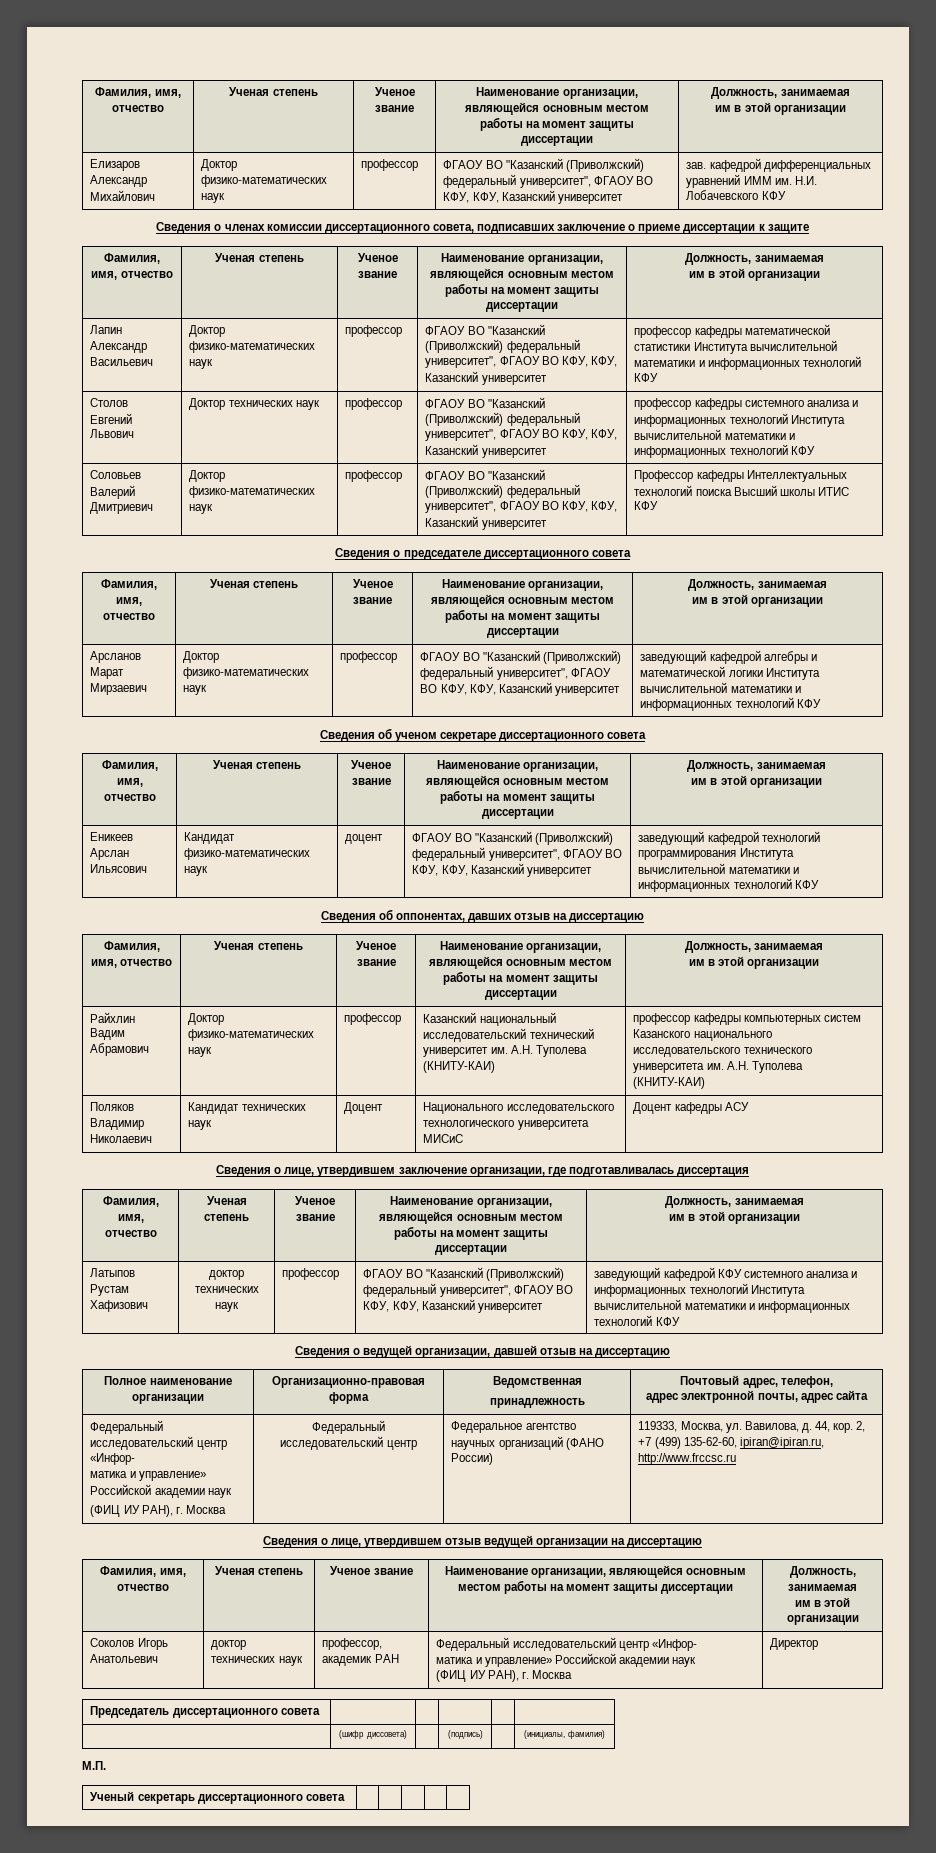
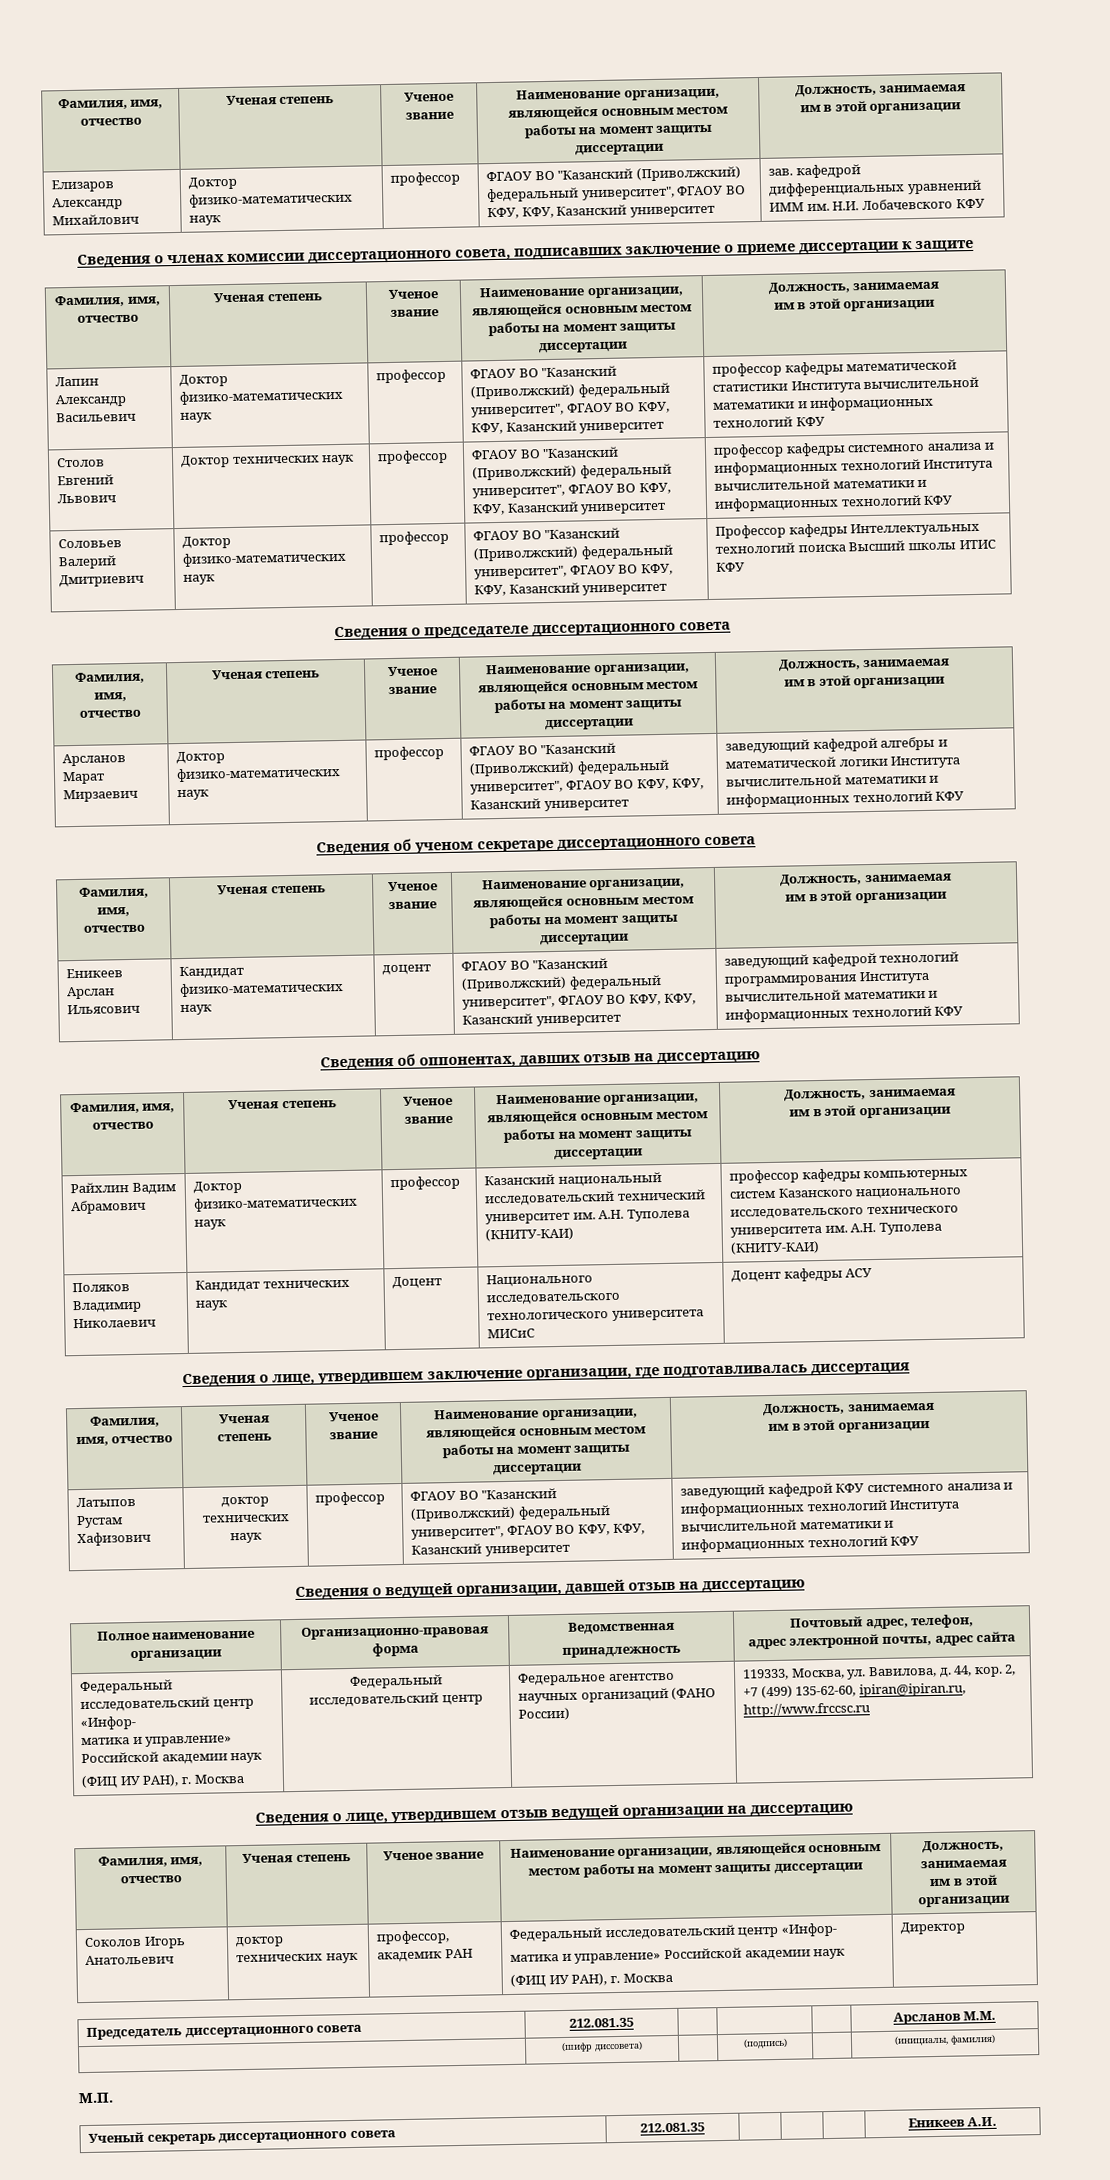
- Председатель диссертационного совета | | | | |
+ Председатель диссертационного совета | 212.081.35 | | | | Арсланов М.М.
- Ученый секретарь диссертационного совета | | | | |
+ Ученый секретарь диссертационного совета | 212.081.35 | | | | Еникеев А.И.

